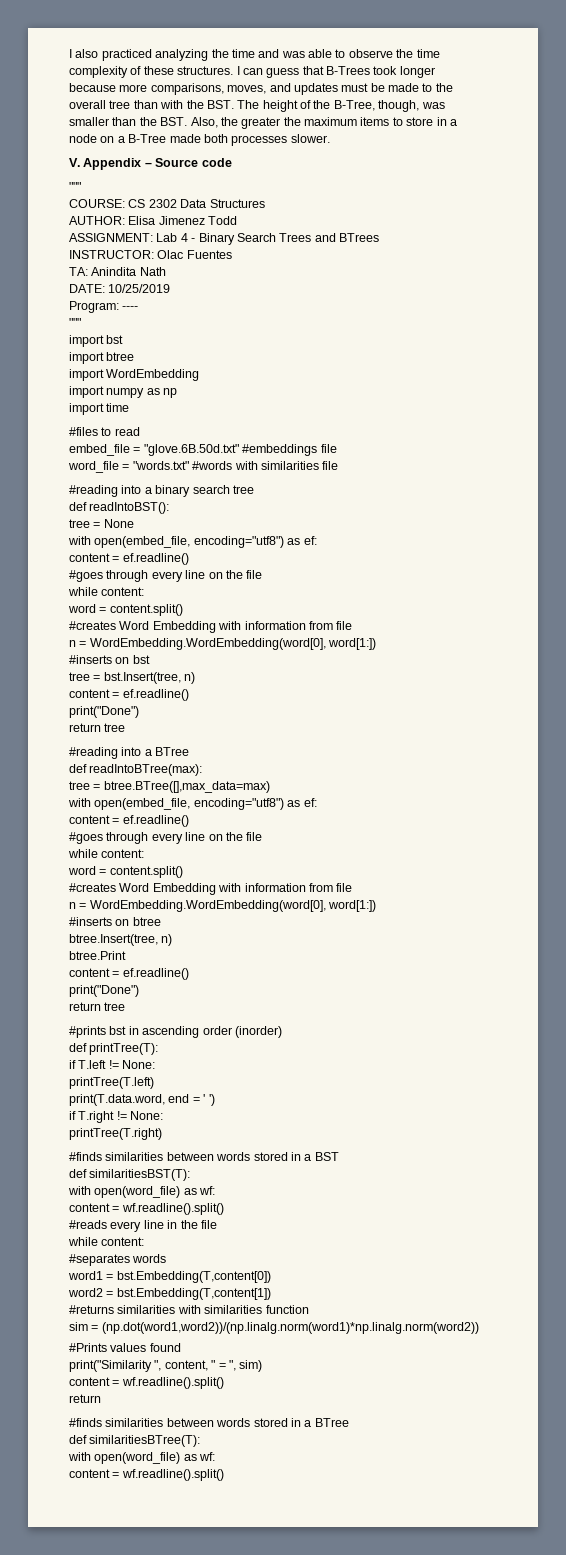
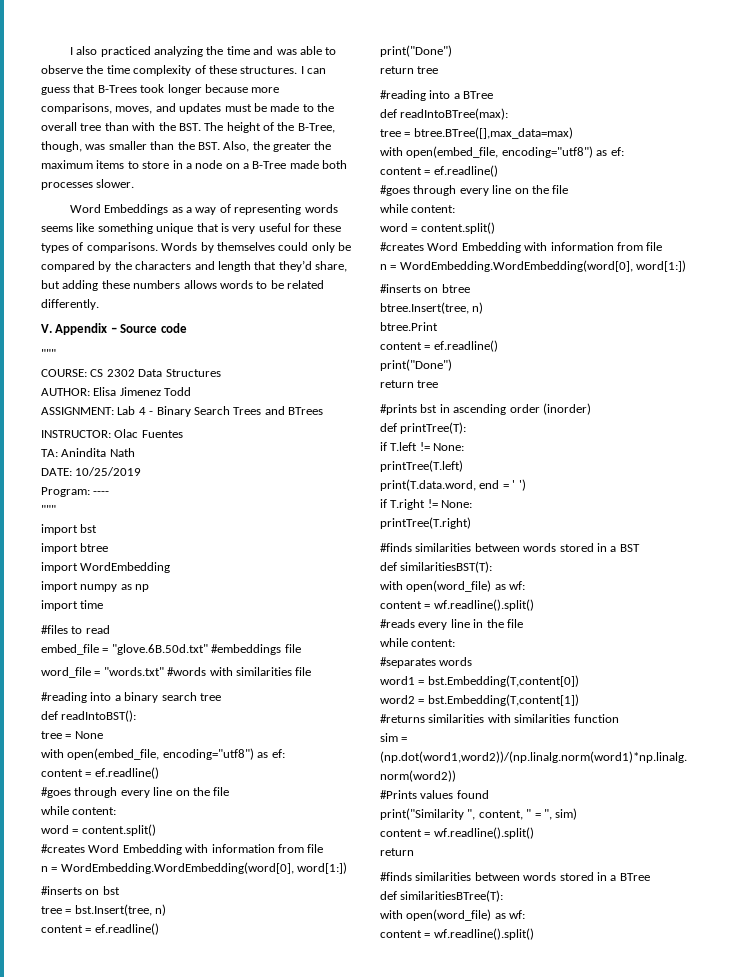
+ Word Embeddings as a way of representing words seems like something unique that is very useful for these types of comparisons. Words by themselves could only be compared by the characters and length that they’d share, but adding these numbers allows words to be related differently.

